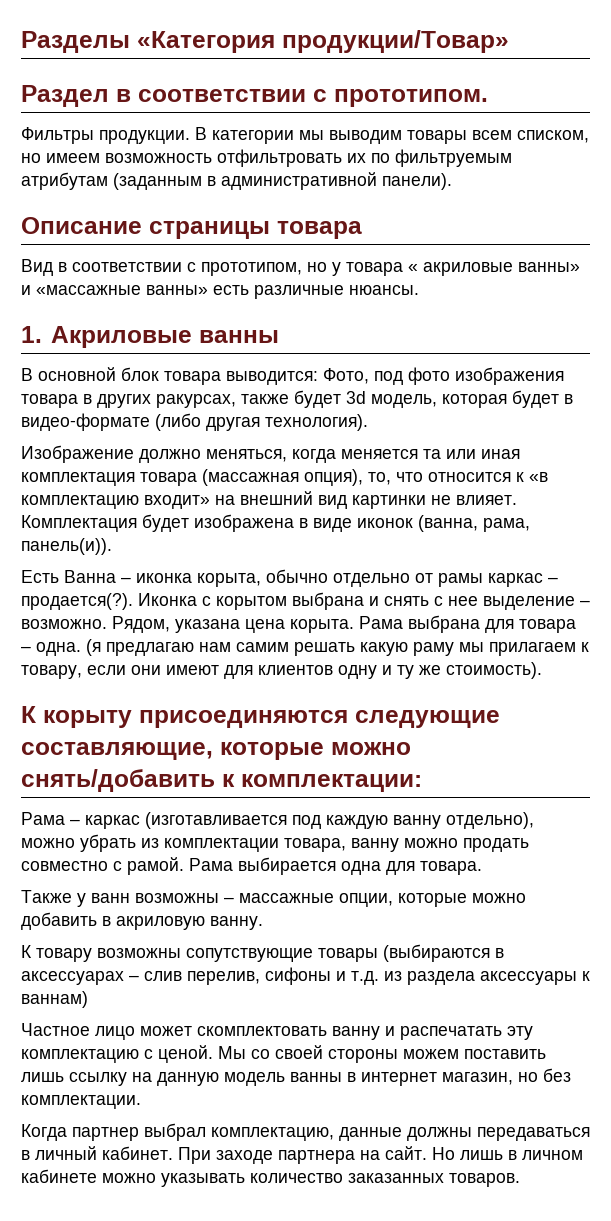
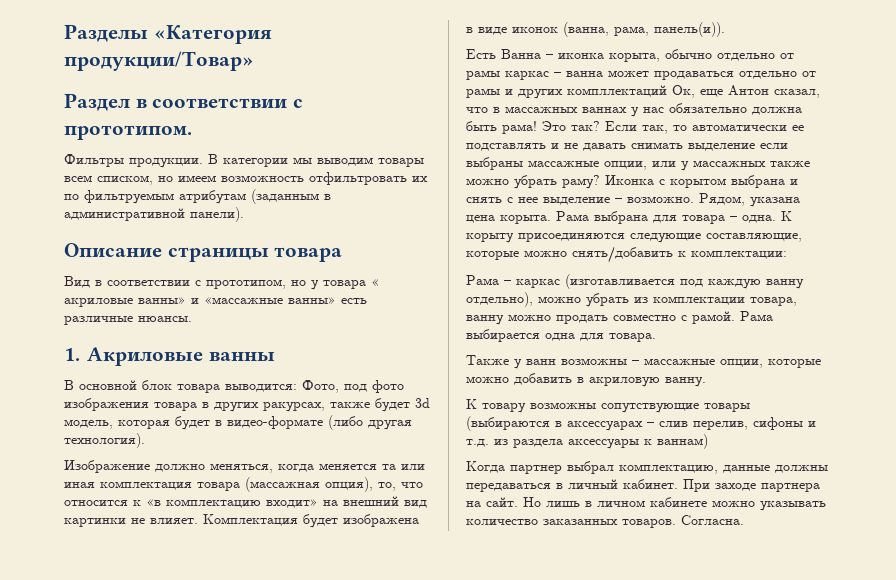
- Есть Ванна – иконка корыта, обычно отдельно от рамы каркас – продается(?).
+ Есть Ванна – иконка корыта, обычно отдельно от рамы каркас – ванна может продаваться отдельно от рамы и других компллектаций Ок, еще Антон сказал, что в массажных ваннах у нас обязательно должна быть рама! Это так? Если так, то автоматически ее подставлять и не давать снимать выделение если выбраны массажные опции, или у массажных также можно убрать раму?
- Рама выбрана для товара – одна. (я предлагаю нам самим решать какую раму мы прилагаем к товару, если они имеют для клиентов одну и ту же стоимость).
- К корыту присоединяются следующие составляющие, которые можно снять/добавить к комплектации:
+ Рама выбрана для товара – одна. К корыту присоединяются следующие составляющие, которые можно снять/добавить к комплектации:
- Частное лицо может скомплектовать ванну и распечатать эту комплектацию с ценой. Мы со своей стороны можем поставить лишь ссылку на данную модель ванны в интернет магазин, но без комплектации.
+ Согласна.

